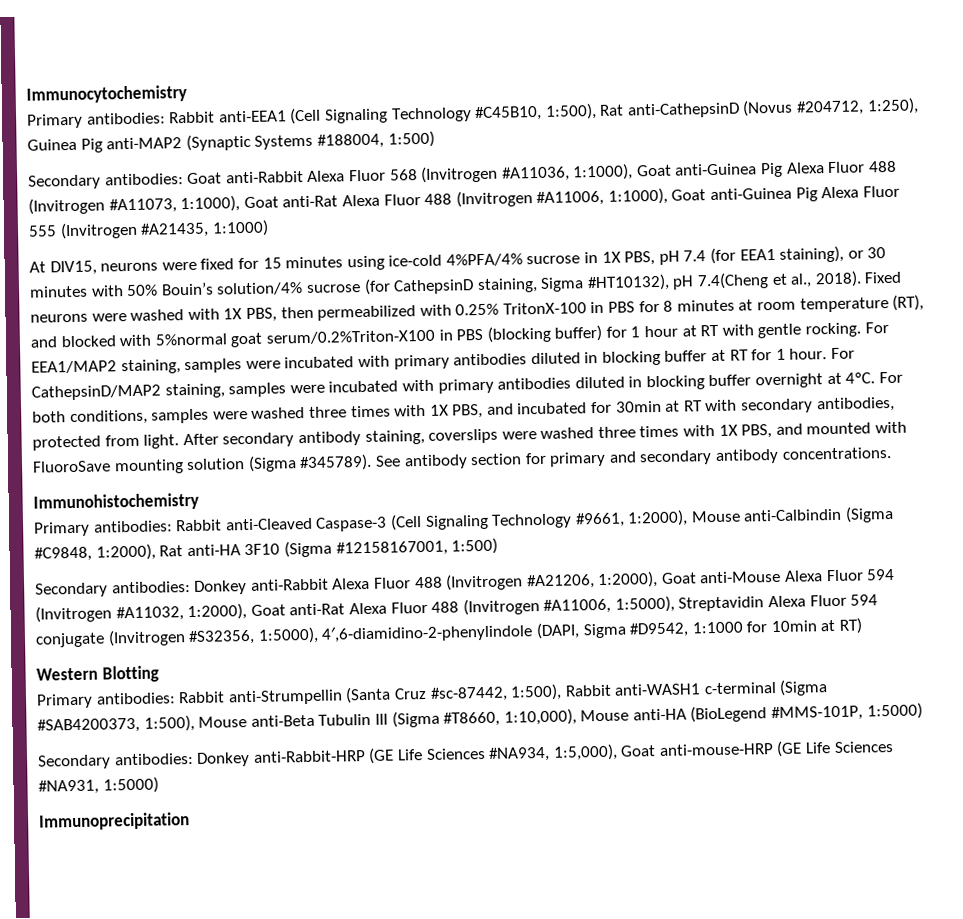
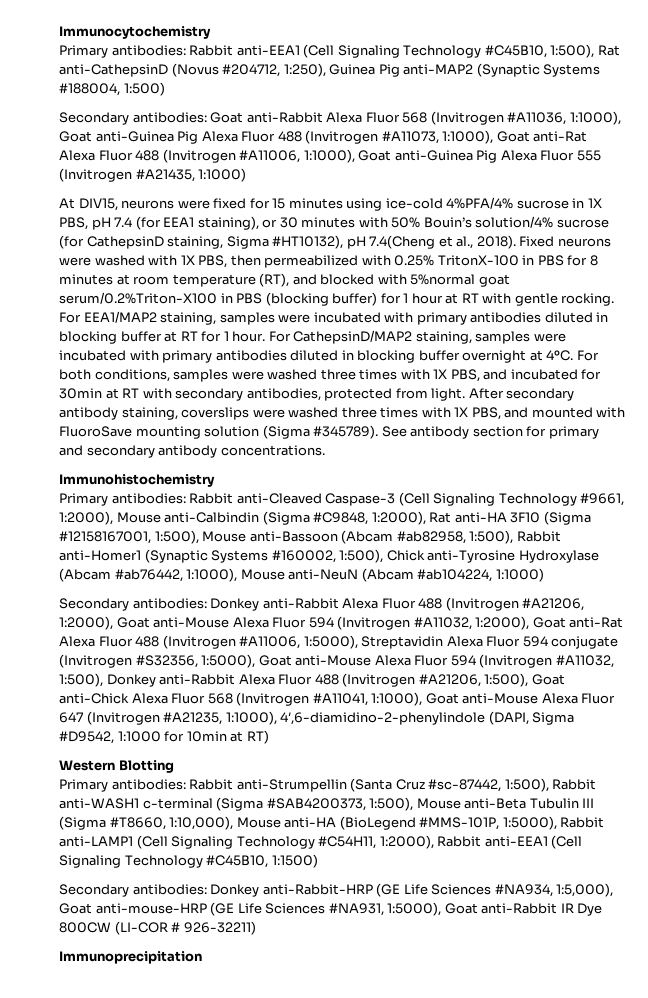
- Primary antibodies: Rabbit anti-Cleaved Caspase-3 (Cell Signaling Technology #9661, 1:2000), Mouse anti-Calbindin (Sigma #C9848, 1:2000), Rat anti-HA 3F10 (Sigma #12158167001, 1:500)
+ Primary antibodies: Rabbit anti-Cleaved Caspase-3 (Cell Signaling Technology #9661, 1:2000), Mouse anti-Calbindin (Sigma #C9848, 1:2000), Rat anti-HA 3F10 (Sigma #12158167001, 1:500), Mouse anti-Bassoon (Abcam #ab82958, 1:500), Rabbit anti-Homer1 (Synaptic Systems #160002, 1:500), Chick anti-Tyrosine Hydroxylase (Abcam #ab76442, 1:1000), Mouse anti-NeuN (Abcam #ab104224, 1:1000)
- Secondary antibodies: Donkey anti-Rabbit Alexa Fluor 488 (Invitrogen #A21206, 1:2000), Goat anti-Mouse Alexa Fluor 594 (Invitrogen #A11032, 1:2000), Goat anti-Rat Alexa Fluor 488 (Invitrogen #A11006, 1:5000), Streptavidin Alexa Fluor 594 conjugate (Invitrogen #S32356, 1:5000), 4′,6-diamidino-2-phenylindole (DAPI, Sigma #D9542, 1:1000 for 10min at RT)
+ Secondary antibodies: Donkey anti-Rabbit Alexa Fluor 488 (Invitrogen #A21206, 1:2000), Goat anti-Mouse Alexa Fluor 594 (Invitrogen #A11032, 1:2000), Goat anti-Rat Alexa Fluor 488 (Invitrogen #A11006, 1:5000), Streptavidin Alexa Fluor 594 conjugate (Invitrogen #S32356, 1:5000), Goat anti-Mouse Alexa Fluor 594 (Invitrogen #A11032, 1:500), Donkey anti-Rabbit Alexa Fluor 488 (Invitrogen #A21206, 1:500), Goat anti-Chick Alexa Fluor 568 (Invitrogen #A11041, 1:1000), Goat anti-Mouse Alexa Fluor 647 (Invitrogen #A21235, 1:1000), 4′,6-diamidino-2-phenylindole (DAPI, Sigma #D9542, 1:1000 for 10min at RT)
- Primary antibodies: Rabbit anti-Strumpellin (Santa Cruz #sc-87442, 1:500), Rabbit anti-WASH1 c-terminal (Sigma #SAB4200373, 1:500), Mouse anti-Beta Tubulin III (Sigma #T8660, 1:10,000), Mouse anti-HA (BioLegend #MMS-101P, 1:5000)
+ Primary antibodies: Rabbit anti-Strumpellin (Santa Cruz #sc-87442, 1:500), Rabbit anti-WASH1 c-terminal (Sigma #SAB4200373, 1:500), Mouse anti-Beta Tubulin III (Sigma #T8660, 1:10,000), Mouse anti-HA (BioLegend #MMS-101P, 1:5000), Rabbit anti-LAMP1 (Cell Signaling Technology #C54H11, 1:2000), Rabbit anti-EEA1 (Cell Signaling Technology #C45B10, 1:1500)
- Secondary antibodies: Donkey anti-Rabbit-HRP (GE Life Sciences #NA934, 1:5,000), Goat anti-mouse-HRP (GE Life Sciences #NA931, 1:5000)
+ Secondary antibodies: Donkey anti-Rabbit-HRP (GE Life Sciences #NA934, 1:5,000), Goat anti-mouse-HRP (GE Life Sciences #NA931, 1:5000), Goat anti-Rabbit IR Dye 800CW (LI-COR # 926-32211)

